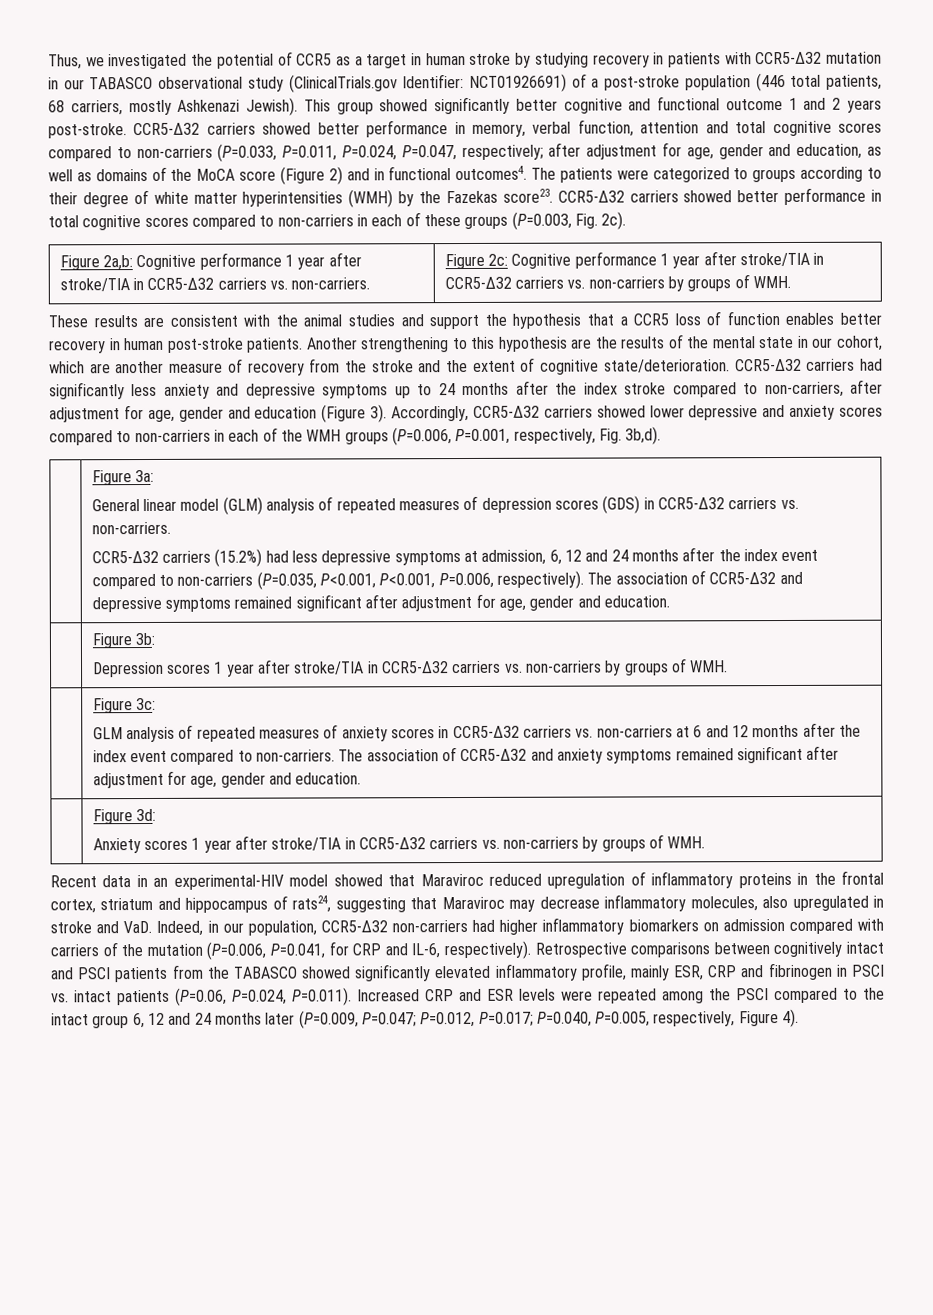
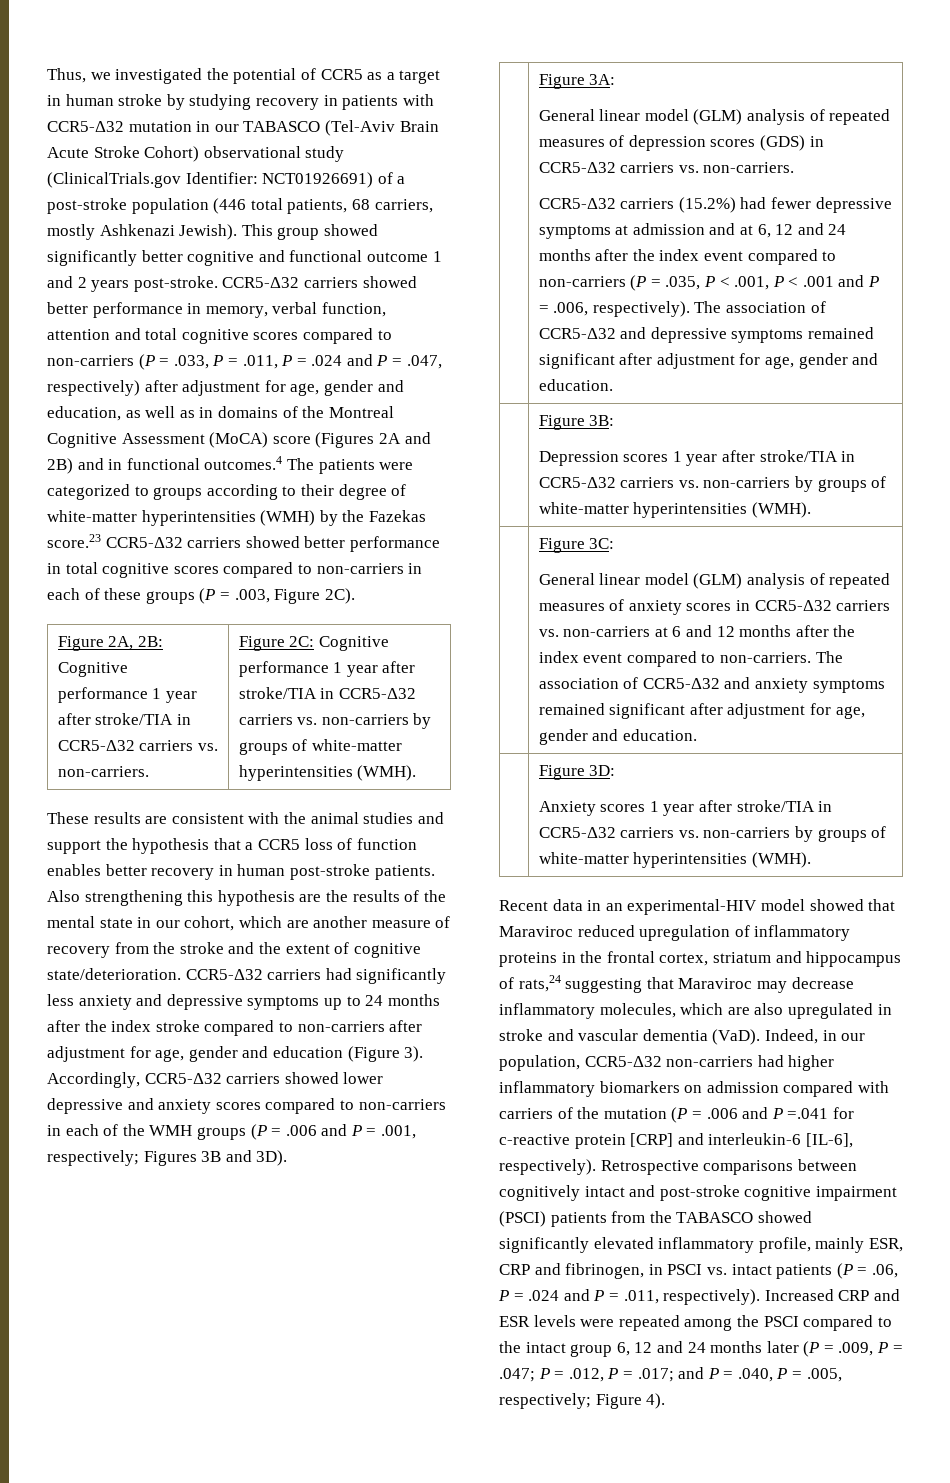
- Thus, we investigated the potential of CCR5 as a target in human stroke by studying recovery in patients with CCR5-Δ32 mutation in our TABASCO observational study (ClinicalTrials.gov Identifier: NCT01926691) of a post-stroke population (446 total patients, 68 carriers, mostly Ashkenazi Jewish).
+ Thus, we investigated the potential of CCR5 as a target in human stroke by studying recovery in patients with CCR5-Δ32 mutation in our TABASCO (Tel-Aviv Brain Acute Stroke Cohort) observational study (ClinicalTrials.gov Identifier: NCT01926691) of a post-stroke population (446 total patients, 68 carriers, mostly Ashkenazi Jewish).
- CCR5-Δ32 carriers showed better performance in memory, verbal function, attention and total cognitive scores compared to non-carriers (P=0.033, P=0.011, P=0.024, P=0.047, respectively; after adjustment for age, gender and education, as well as domains of the MoCA score (Figure 2) and in functional outcomes4. The patients were categorized to groups according to their degree of white matter hyperintensities (WMH) by the Fazekas score23. CCR5-Δ32 carriers showed better performance in total cognitive scores compared to non-carriers in each of these groups (P=0.003, Fig. 2c).
- Figure 2a,b: Cognitive performance 1 year after stroke/TIA in CCR5-Δ32 carriers vs. non-carriers. | Figure 2c: Cognitive performance 1 year after stroke/TIA in CCR5-Δ32 carriers vs. non-carriers by groups of WMH.
+ CCR5-Δ32 carriers showed better performance in memory, verbal function, attention and total cognitive scores compared to non-carriers (P = .033, P = .011, P = .024 and P = .047, respectively) after adjustment for age, gender and education, as well as in domains of the Montreal Cognitive Assessment (MoCA) score (Figures 2A and 2B) and in functional outcomes.4 The patients were categorized to groups according to their degree of white-matter hyperintensities (WMH) by the Fazekas score.23 CCR5-Δ32 carriers showed better performance in total cognitive scores compared to non-carriers in each of these groups (P = .003, Figure 2C).
+ Figure 2A, 2B: Cognitive performance 1 year after stroke/TIA in CCR5-Δ32 carriers vs. non-carriers. | Figure 2C: Cognitive performance 1 year after stroke/TIA in CCR5-Δ32 carriers vs. non-carriers by groups of white-matter hyperintensities (WMH).
- Another strengthening to this hypothesis are the results of the mental state in our cohort, which are another measure of recovery from the stroke and the extent of cognitive state/deterioration.
+ Also strengthening this hypothesis are the results of the mental state in our cohort, which are another measure of recovery from the stroke and the extent of cognitive state/deterioration.
- CCR5-Δ32 carriers had significantly less anxiety and depressive symptoms up to 24 months after the index stroke compared to non-carriers, after adjustment for age, gender and education (Figure 3).
+ CCR5-Δ32 carriers had significantly less anxiety and depressive symptoms up to 24 months after the index stroke compared to non-carriers after adjustment for age, gender and education (Figure 3).
- Accordingly, CCR5-Δ32 carriers showed lower depressive and anxiety scores compared to non-carriers in each of the WMH groups (P=0.006, P=0.001, respectively, Fig. 3b,d).
- | Figure 3a:
+ Accordingly, CCR5-Δ32 carriers showed lower depressive and anxiety scores compared to non-carriers in each of the WMH groups (P = .006 and P = .001, respectively; Figures 3B and 3D).
+ | Figure 3A:
- CCR5-Δ32 carriers (15.2%) had less depressive symptoms at admission, 6, 12 and 24 months after the index event compared to non-carriers (P=0.035, P<0.001, P<0.001, P=0.006, respectively).
+ CCR5-Δ32 carriers (15.2%) had fewer depressive symptoms at admission and at 6, 12 and 24 months after the index event compared to non-carriers (P = .035, P < .001, P < .001 and P = .006, respectively).
- | Figure 3b:
- Depression scores 1 year after stroke/TIA in CCR5-Δ32 carriers vs. non-carriers by groups of WMH.
- | Figure 3c:
- GLM analysis of repeated measures of anxiety scores in CCR5-Δ32 carriers vs. non-carriers at 6 and 12 months after the index event compared to non-carriers.
+ | Figure 3B:
+ Depression scores 1 year after stroke/TIA in CCR5-Δ32 carriers vs. non-carriers by groups of white-matter hyperintensities (WMH).
+ | Figure 3C:
+ General linear model (GLM) analysis of repeated measures of anxiety scores in CCR5-Δ32 carriers vs. non-carriers at 6 and 12 months after the index event compared to non-carriers.
- | Figure 3d:
- Anxiety scores 1 year after stroke/TIA in CCR5-Δ32 carriers vs. non-carriers by groups of WMH.
+ | Figure 3D:
+ Anxiety scores 1 year after stroke/TIA in CCR5-Δ32 carriers vs. non-carriers by groups of white-matter hyperintensities (WMH).
- Recent data in an experimental-HIV model showed that Maraviroc reduced upregulation of inflammatory proteins in the frontal cortex, striatum and hippocampus of rats24, suggesting that Maraviroc may decrease inflammatory molecules, also upregulated in stroke and VaD. Indeed, in our population, CCR5-Δ32 non-carriers had higher inflammatory biomarkers on admission compared with carriers of the mutation (P=0.006, P=0.041, for CRP and IL-6, respectively).
+ Recent data in an experimental-HIV model showed that Maraviroc reduced upregulation of inflammatory proteins in the frontal cortex, striatum and hippocampus of rats,24 suggesting that Maraviroc may decrease inflammatory molecules, which are also upregulated in stroke and vascular dementia (VaD). Indeed, in our population, CCR5-Δ32 non-carriers had higher inflammatory biomarkers on admission compared with carriers of the mutation (P = .006 and P =.041 for c-reactive protein [CRP] and interleukin-6 [IL-6], respectively).
- Retrospective comparisons between cognitively intact and PSCI patients from the TABASCO showed significantly elevated inflammatory profile, mainly ESR, CRP and fibrinogen in PSCI vs. intact patients (P=0.06, P=0.024, P=0.011). Increased CRP and ESR levels were repeated among the PSCI compared to the intact group 6, 12 and 24 months later (P=0.009, P=0.047; P=0.012, P=0.017; P=0.040, P=0.005, respectively, Figure 4).
+ Retrospective comparisons between cognitively intact and post-stroke cognitive impairment (PSCI) patients from the TABASCO showed significantly elevated inflammatory profile, mainly ESR, CRP and fibrinogen, in PSCI vs. intact patients (P = .06, P = .024 and P = .011, respectively). Increased CRP and ESR levels were repeated among the PSCI compared to the intact group 6, 12 and 24 months later (P = .009, P = .047; P = .012, P = .017; and P = .040, P = .005, respectively; Figure 4).

